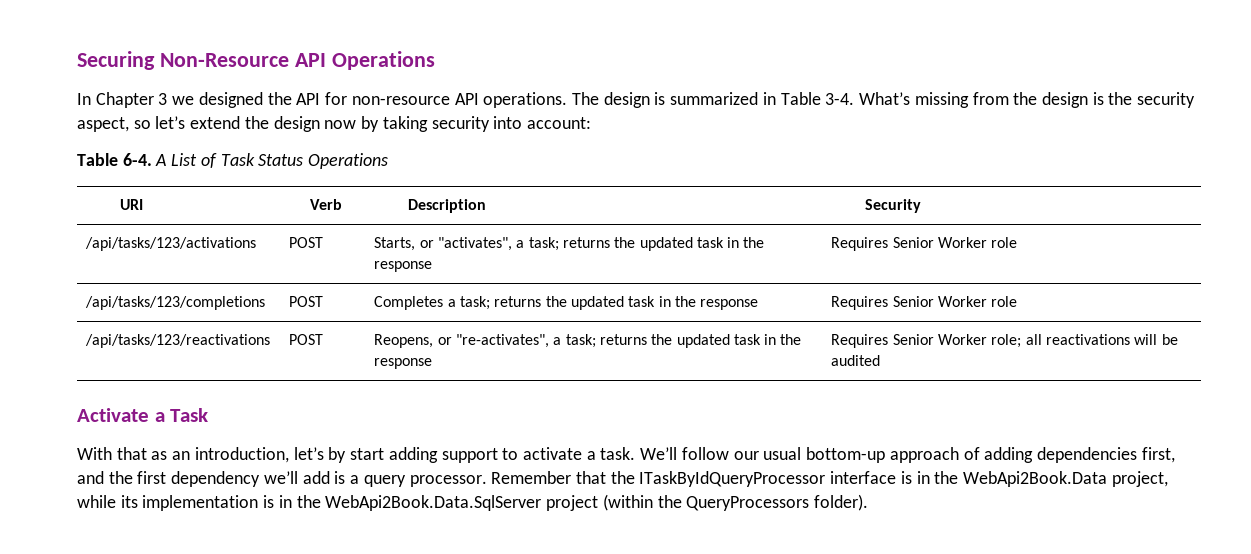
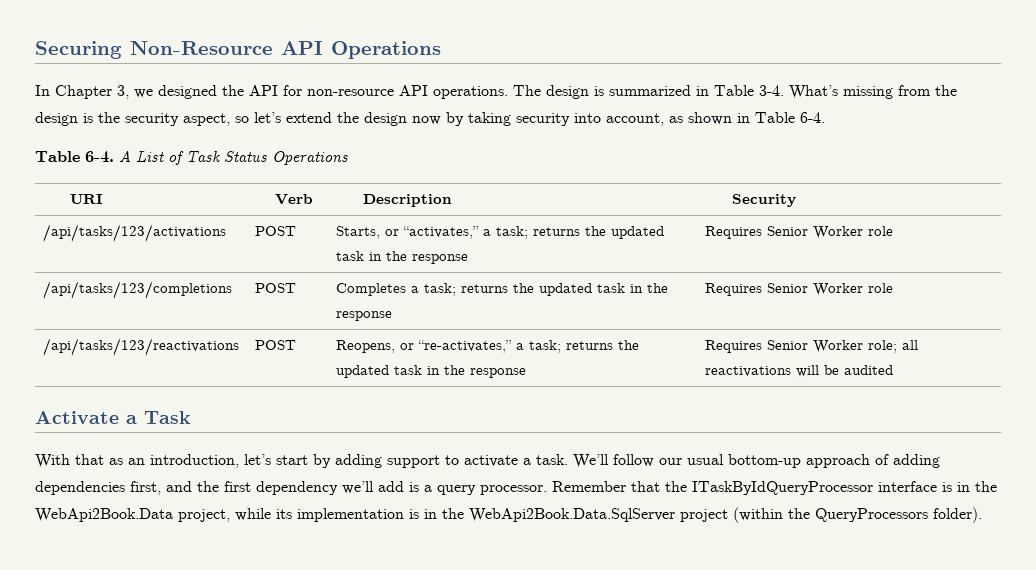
- In Chapter 3 we designed the API for non-resource API operations.
+ In Chapter 3, we designed the API for non-resource API operations.
- What’s missing from the design is the security aspect, so let’s extend the design now by taking security into account:
+ What’s missing from the design is the security aspect, so let’s extend the design now by taking security into account, as shown in Table 6-4.
- /api/tasks/123/activations | POST | Starts, or "activates", a task; returns the updated task in the response | Requires Senior Worker role
+ /api/tasks/123/activations | POST | Starts, or “activates,” a task; returns the updated task in the response | Requires Senior Worker role
- /api/tasks/123/reactivations | POST | Reopens, or "re-activates", a task; returns the updated task in the response | Requires Senior Worker role; all reactivations will be audited
+ /api/tasks/123/reactivations | POST | Reopens, or “re-activates,” a task; returns the updated task in the response | Requires Senior Worker role; all reactivations will be audited
- With that as an introduction, let’s by start adding support to activate a task.
+ With that as an introduction, let’s start by adding support to activate a task.

